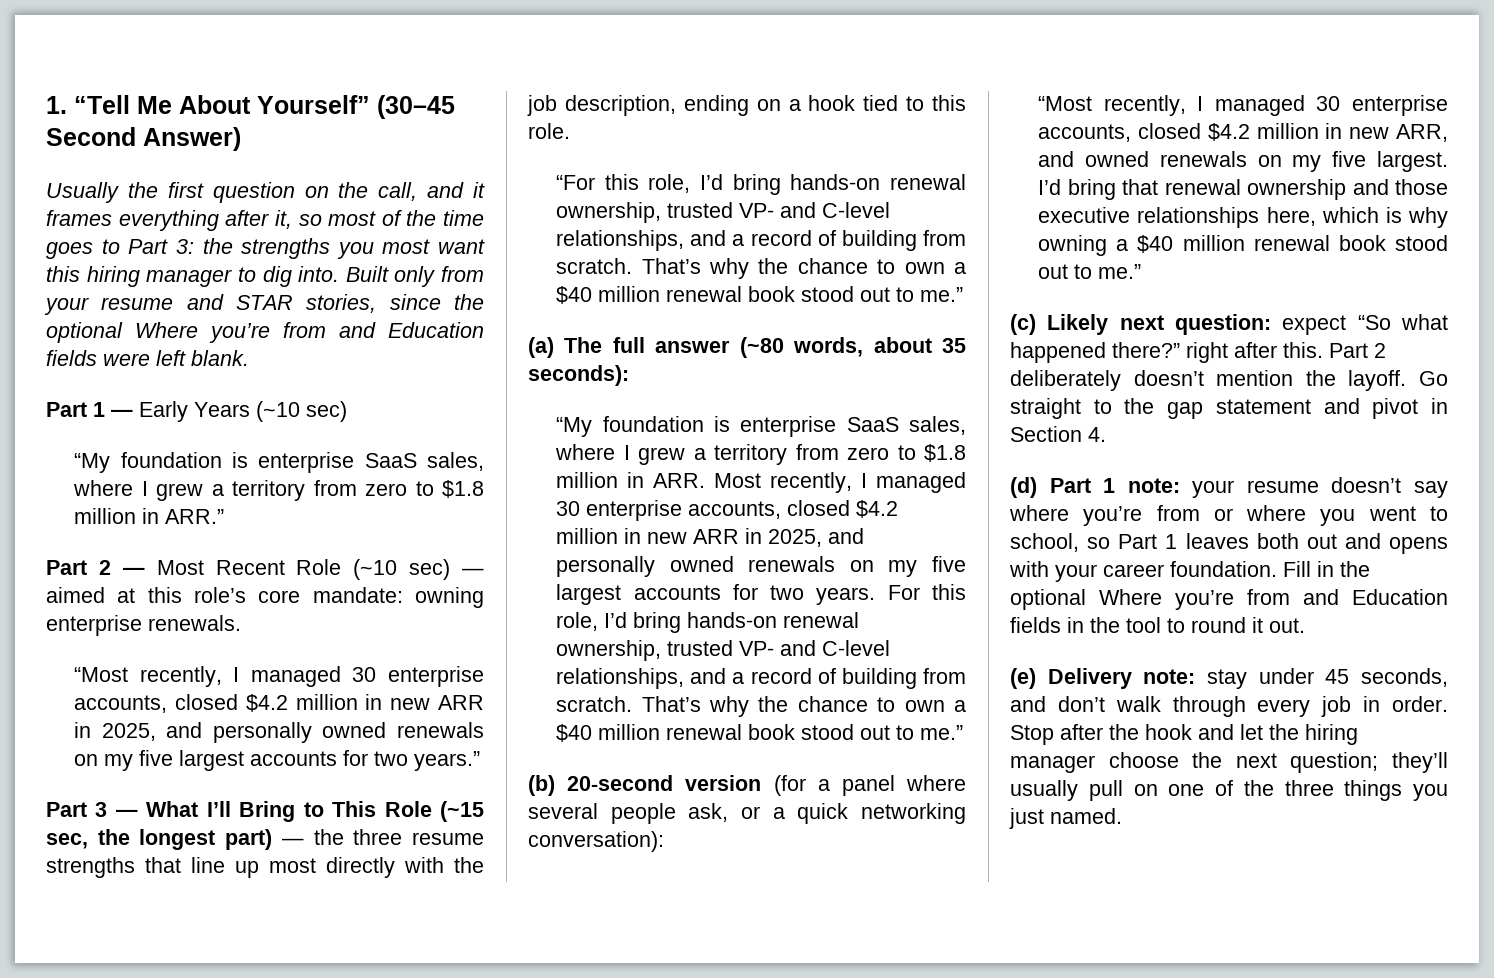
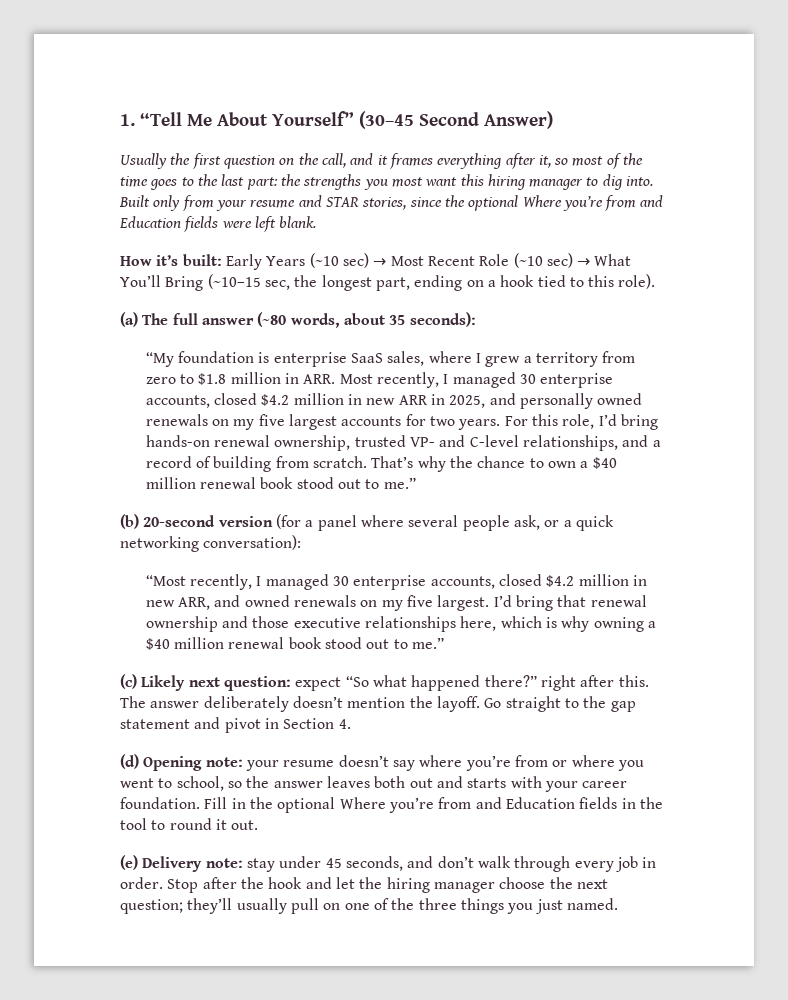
- Usually the first question on the call, and it frames everything after it, so most of the time goes to Part 3: the strengths you most want this hiring manager to dig into.
+ Usually the first question on the call, and it frames everything after it, so most of the time goes to the last part: the strengths you most want this hiring manager to dig into.
- Part 1 — Early Years (~10 sec)
- “My foundation is enterprise SaaS sales, where I grew a territory from zero to $1.8 million in ARR.”
- Part 2 — Most Recent Role (~10 sec) — aimed at this role’s core mandate: owning enterprise renewals.
- “Most recently, I managed 30 enterprise accounts, closed $4.2 million in new ARR in 2025, and personally owned renewals on my five largest accounts for two years.”
- Part 3 — What I’ll Bring to This Role (~15 sec, the longest part) — the three resume strengths that line up most directly with the job description, ending on a hook tied to this role.
- “For this role, I’d bring hands-on renewal ownership, trusted VP- and C-level relationships, and a record of building from scratch. That’s why the chance to own a $40 million renewal book stood out to me.”
+ How it’s built: Early Years (~10 sec) → Most Recent Role (~10 sec) → What You’ll Bring (~10–15 sec, the longest part, ending on a hook tied to this role).
- Part 2 deliberately doesn’t mention the layoff.
+ The answer deliberately doesn’t mention the layoff.
- (d) Part 1 note: your resume doesn’t say where you’re from or where you went to school, so Part 1 leaves both out and opens with your career foundation.
+ (d) Opening note: your resume doesn’t say where you’re from or where you went to school, so the answer leaves both out and starts with your career foundation.

